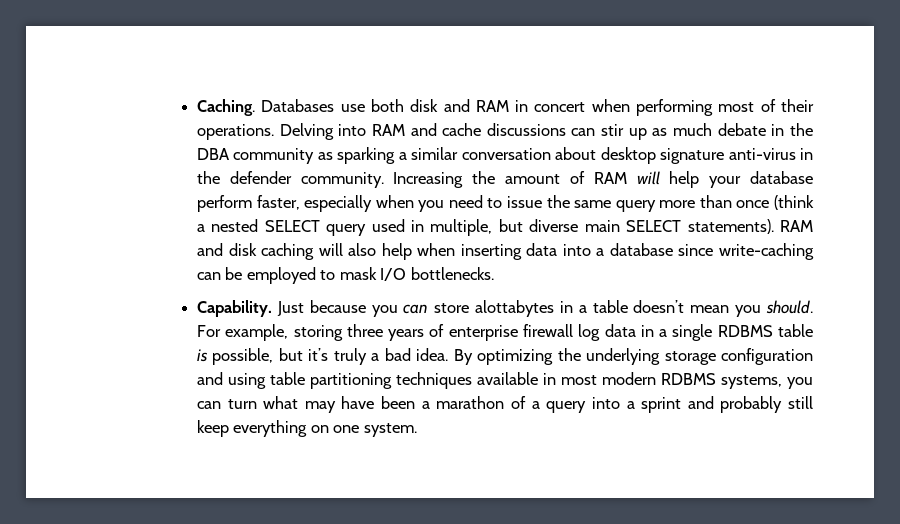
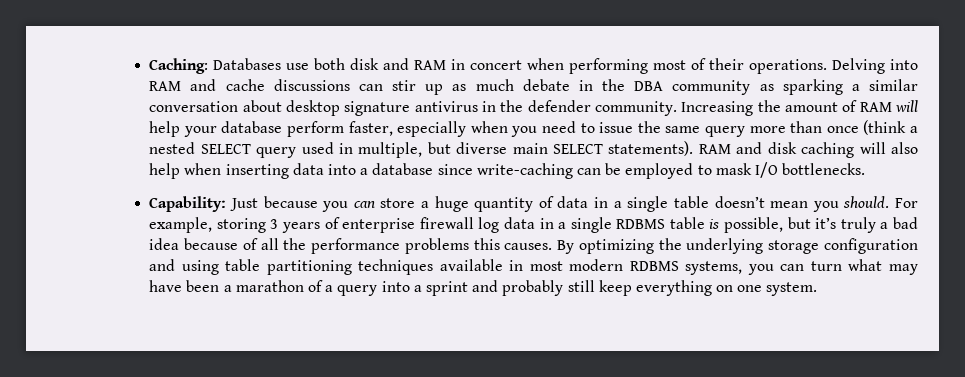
- Caching. Databases use both disk and RAM in concert when performing most of their operations.
+ Caching: Databases use both disk and RAM in concert when performing most of their operations.
- Delving into RAM and cache discussions can stir up as much debate in the DBA community as sparking a similar conversation about desktop signature anti-virus in the defender community.
+ Delving into RAM and cache discussions can stir up as much debate in the DBA community as sparking a similar conversation about desktop signature antivirus in the defender community.
- Capability. Just because you can store alottabytes in a table doesn’t mean you should.
+ Capability: Just because you can store a huge quantity of data in a single table doesn’t mean you should.
- For example, storing three years of enterprise firewall log data in a single RDBMS table is possible, but it’s truly a bad idea.
+ For example, storing 3 years of enterprise firewall log data in a single RDBMS table is possible, but it’s truly a bad idea because of all the performance problems this causes.

